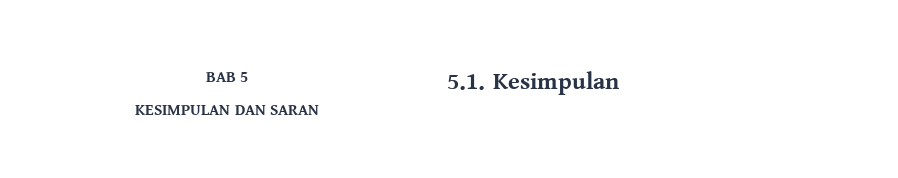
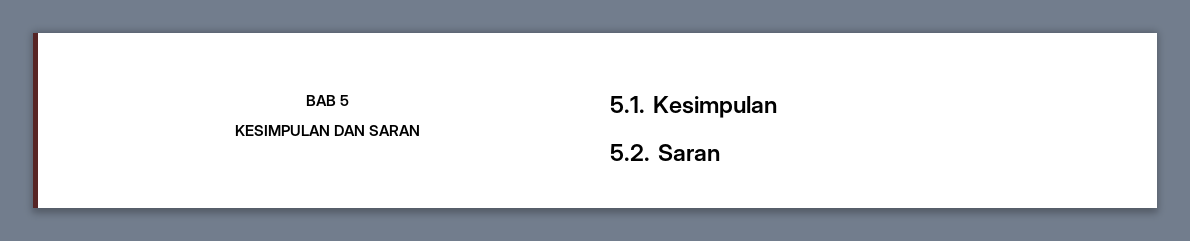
+ 5.2. Saran

